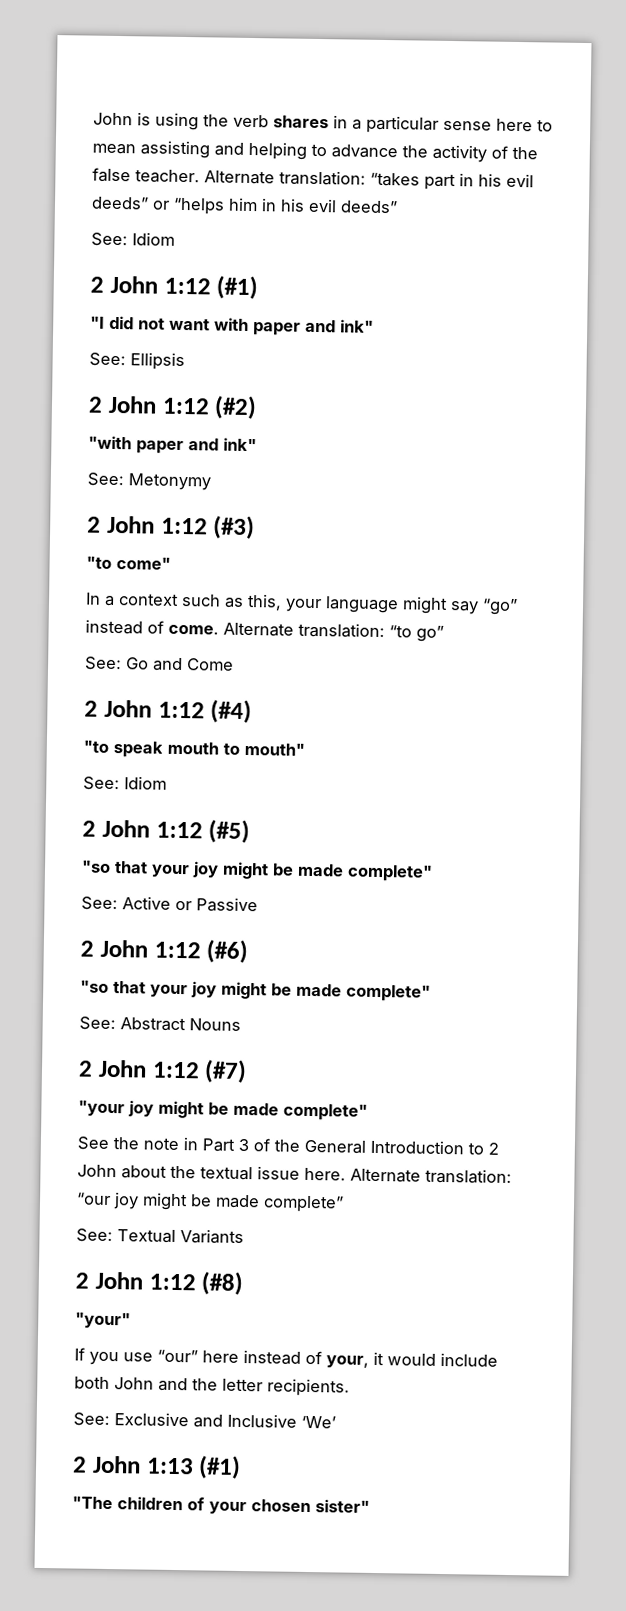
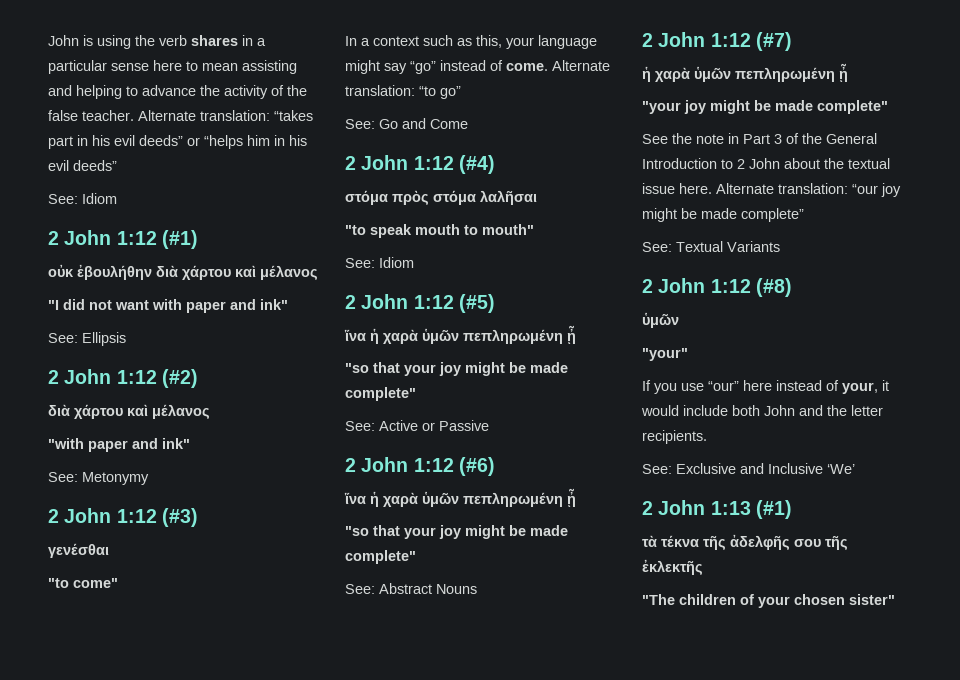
+ οὐκ ἐβουλήθην διὰ χάρτου καὶ μέλανος
  2 John 1:12 (#2)
+ διὰ χάρτου καὶ μέλανος
+ γενέσθαι
+ στόμα πρὸς στόμα λαλῆσαι
  2 John 1:12 (#5)
+ ἵνα ἡ χαρὰ ὑμῶν πεπληρωμένη ᾖ
  2 John 1:12 (#6)
+ ἵνα ἡ χαρὰ ὑμῶν πεπληρωμένη ᾖ
  2 John 1:12 (#7)
+ ἡ χαρὰ ὑμῶν πεπληρωμένη ᾖ
  2 John 1:12 (#8)
+ ὑμῶν
+ τὰ τέκνα τῆς ἀδελφῆς σου τῆς ἐκλεκτῆς

